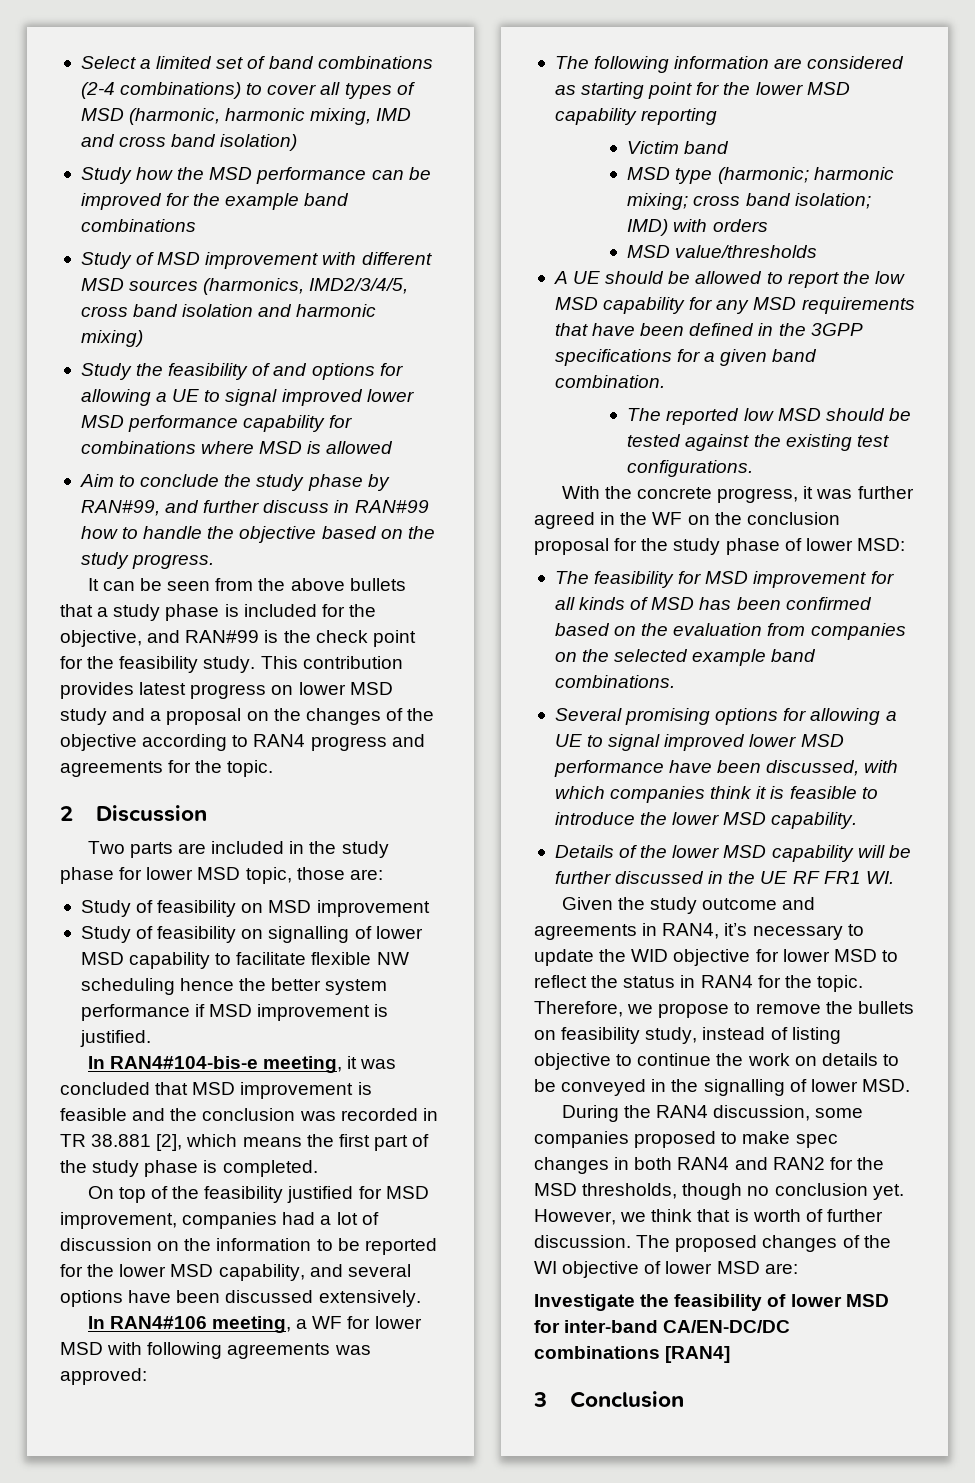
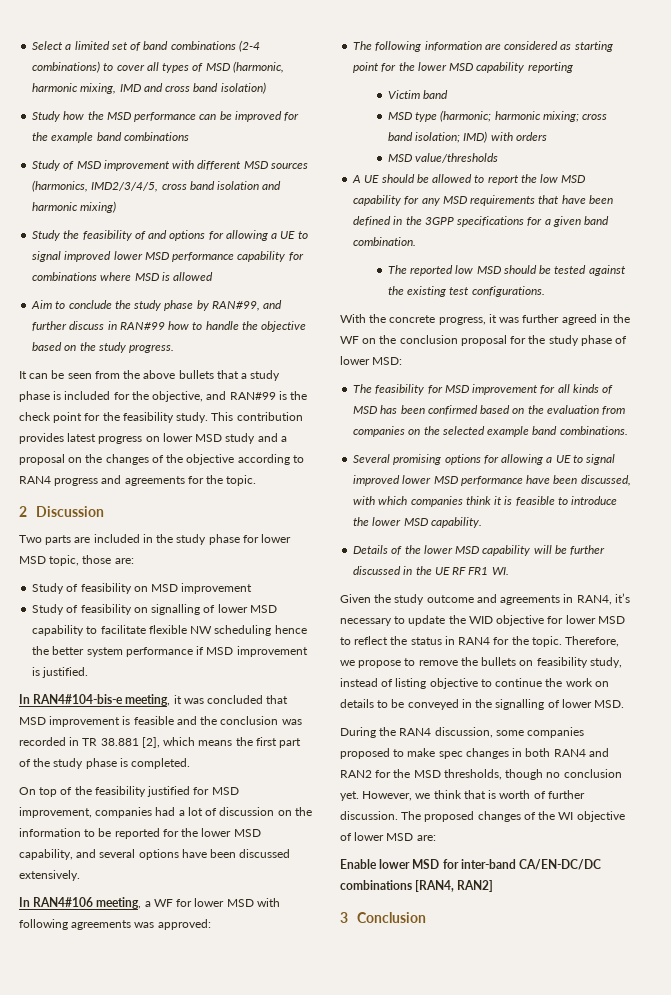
- Investigate the feasibility of lower MSD for inter-band CA/EN-DC/DC combinations [RAN4]
+ Enable lower MSD for inter-band CA/EN-DC/DC combinations [RAN4, RAN2]

